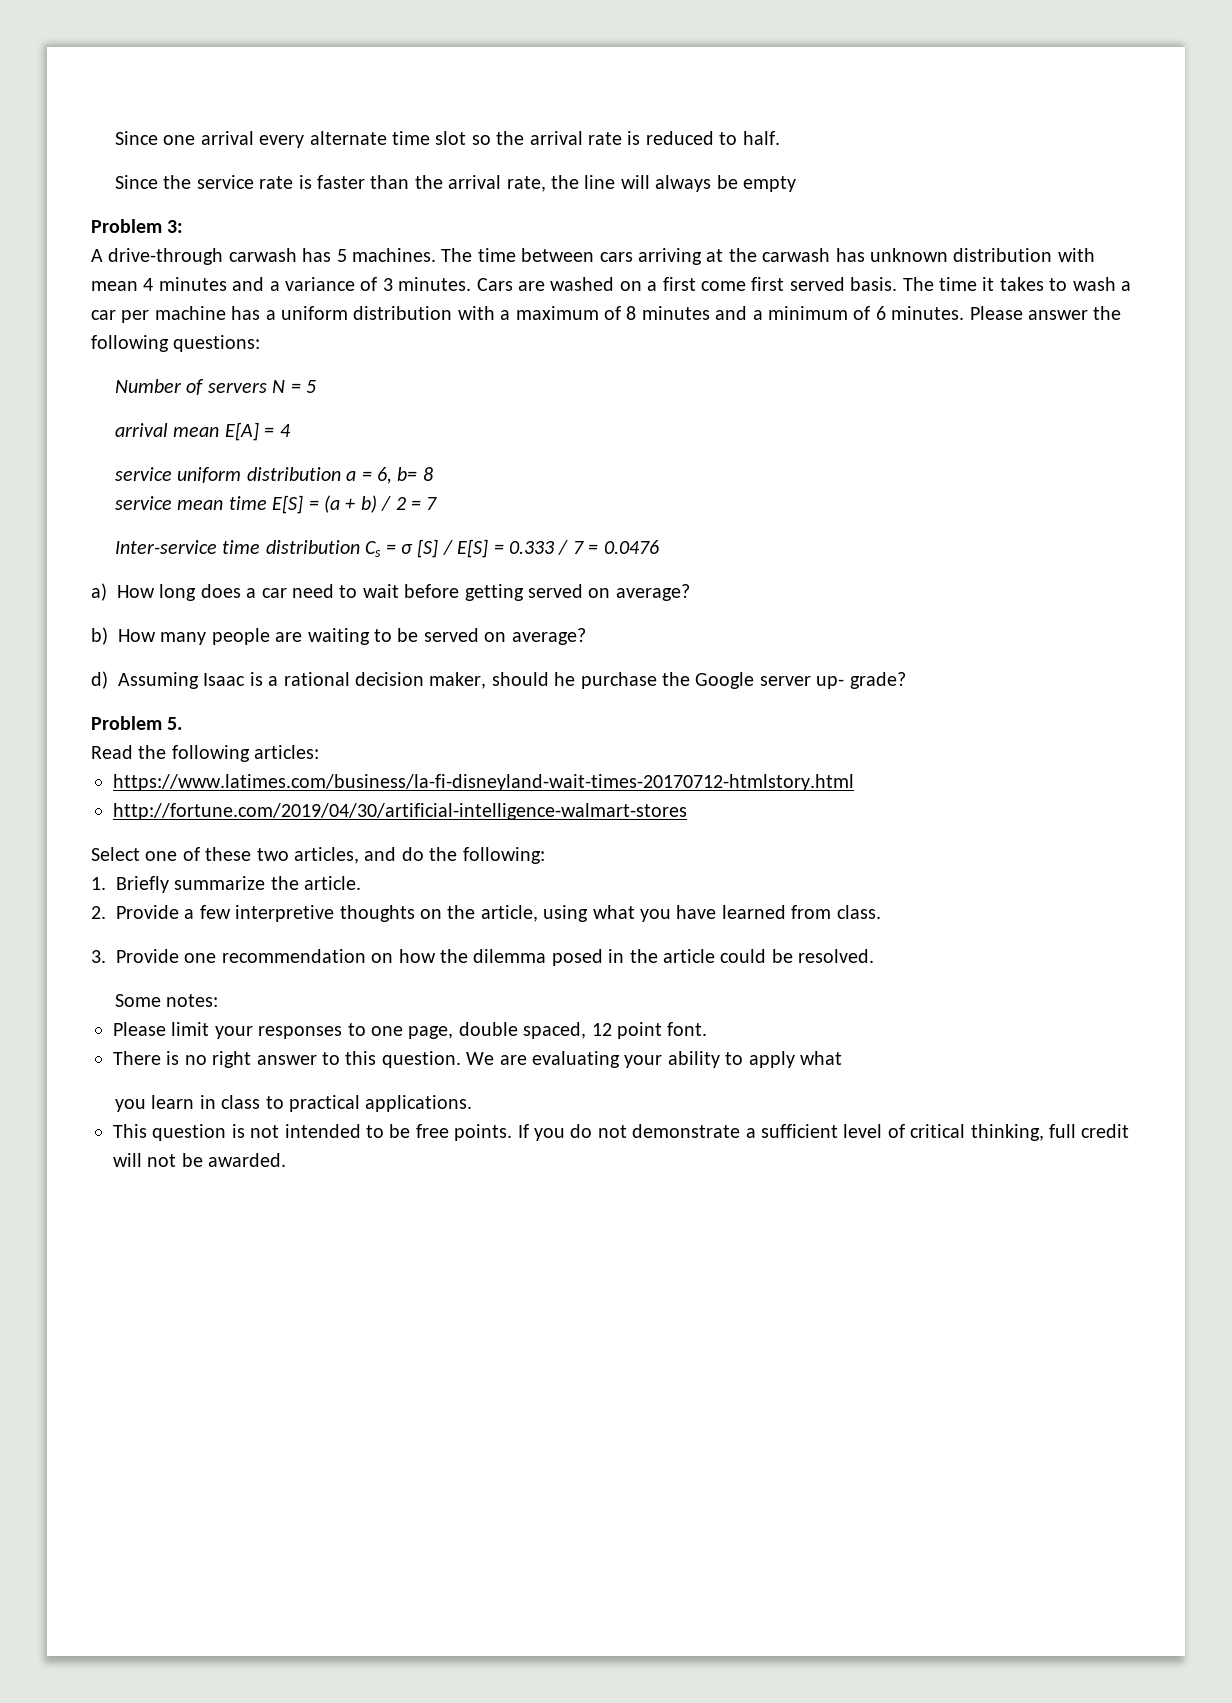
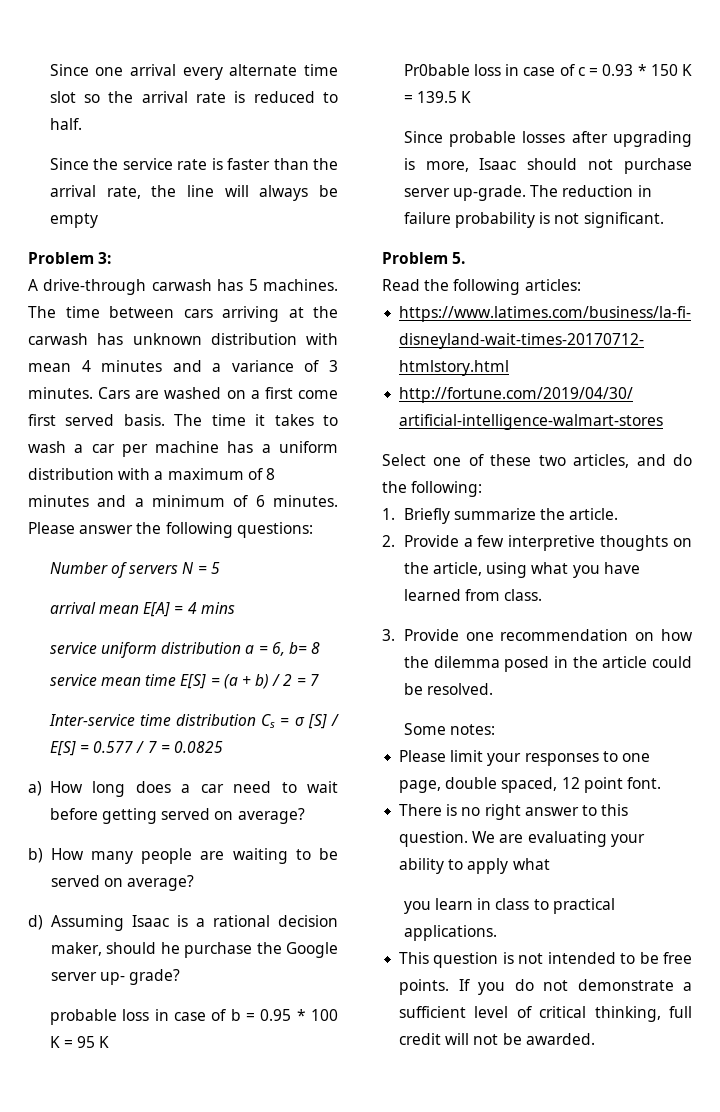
- arrival mean E[A] = 4
+ arrival mean E[A] = 4 mins
- Inter-service time distribution Cs = σ [S] / E[S] = 0.333 / 7 = 0.0476
+ Inter-service time distribution Cs = σ [S] / E[S] = 0.577 / 7 = 0.0825
+ probable loss in case of b = 0.95 * 100 K = 95 K
+ Pr0bable loss in case of c = 0.93 * 150 K = 139.5 K
+ Since probable losses after upgrading is more, Isaac should not purchase server up-grade. The reduction in failure probability is not significant.

